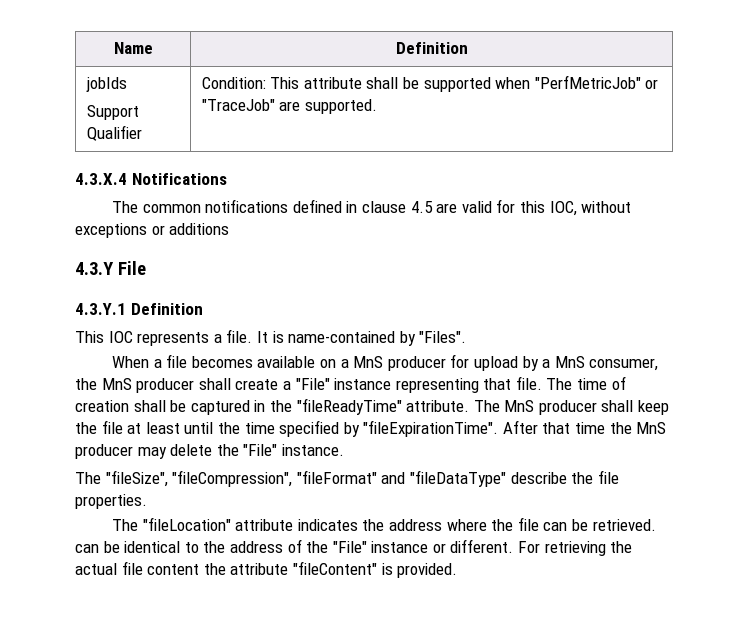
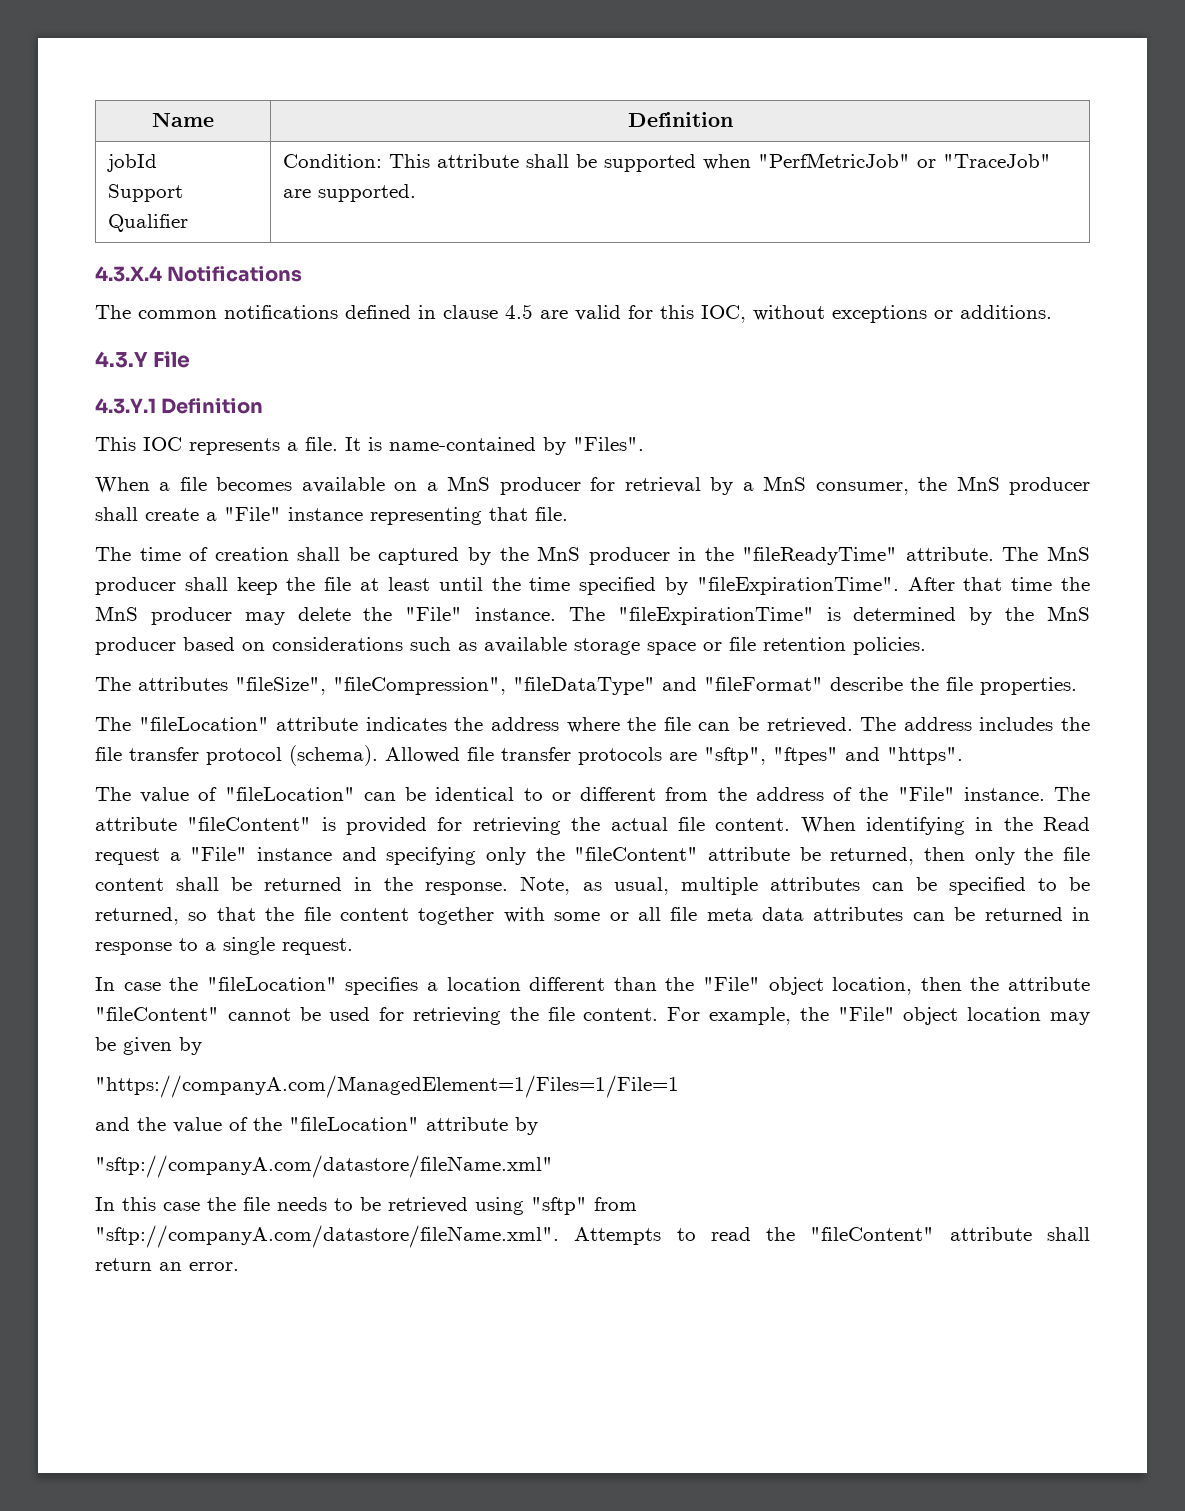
- jobIds
+ jobId
- The common notifications defined in clause 4.5 are valid for this IOC, without exceptions or additions
+ The common notifications defined in clause 4.5 are valid for this IOC, without exceptions or additions.
- When a file becomes available on a MnS producer for upload by a MnS consumer, the MnS producer shall create a "File" instance representing that file. The time of creation shall be captured in the "fileReadyTime" attribute.
+ When a file becomes available on a MnS producer for retrieval by a MnS consumer, the MnS producer shall create a "File" instance representing that file.
+ The time of creation shall be captured by the MnS producer in the "fileReadyTime" attribute.
- After that time the MnS producer may delete the "File" instance.
- The "fileSize", "fileCompression", "fileFormat" and "fileDataType" describe the file properties.
+ After that time the MnS producer may delete the "File" instance. The "fileExpirationTime" is determined by the MnS producer based on considerations such as available storage space or file retention policies.
+ The attributes "fileSize", "fileCompression", "fileDataType" and "fileFormat" describe the file properties.
- The "fileLocation" attribute indicates the address where the file can be retrieved. can be identical to the address of the "File" instance or different. For retrieving the actual file content the attribute "fileContent" is provided.
+ The "fileLocation" attribute indicates the address where the file can be retrieved. The address includes the file transfer protocol (schema). Allowed file transfer protocols are "sftp", "ftpes" and "https".
+ The value of "fileLocation" can be identical to or different from the address of the "File" instance. The attribute "fileContent" is provided for retrieving the actual file content. When identifying in the Read request a "File" instance and specifying only the "fileContent" attribute be returned, then only the file content shall be returned in the response. Note, as usual, multiple attributes can be specified to be returned, so that the file content together with some or all file meta data attributes can be returned in response to a single request.
+ In case the "fileLocation" specifies a location different than the "File" object location, then the attribute "fileContent" cannot be used for retrieving the file content. For example, the "File" object location may be given by
+ "https://companyA.com/ManagedElement=1/Files=1/File=1
+ and the value of the "fileLocation" attribute by
+ "sftp://companyA.com/datastore/fileName.xml"
+ In this case the file needs to be retrieved using "sftp" from "sftp://companyA.com/datastore/fileName.xml". Attempts to read the "fileContent" attribute shall return an error.

